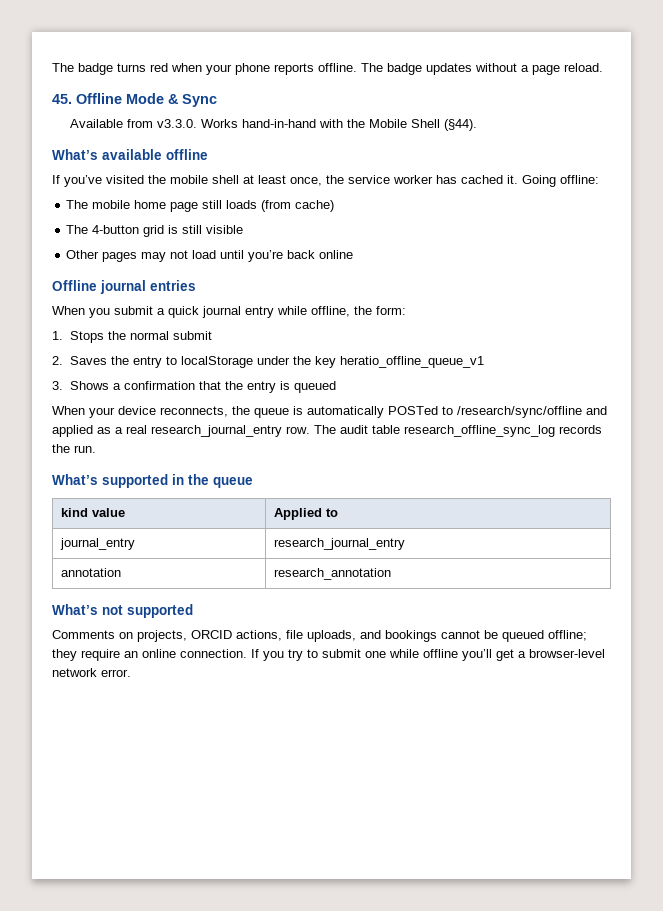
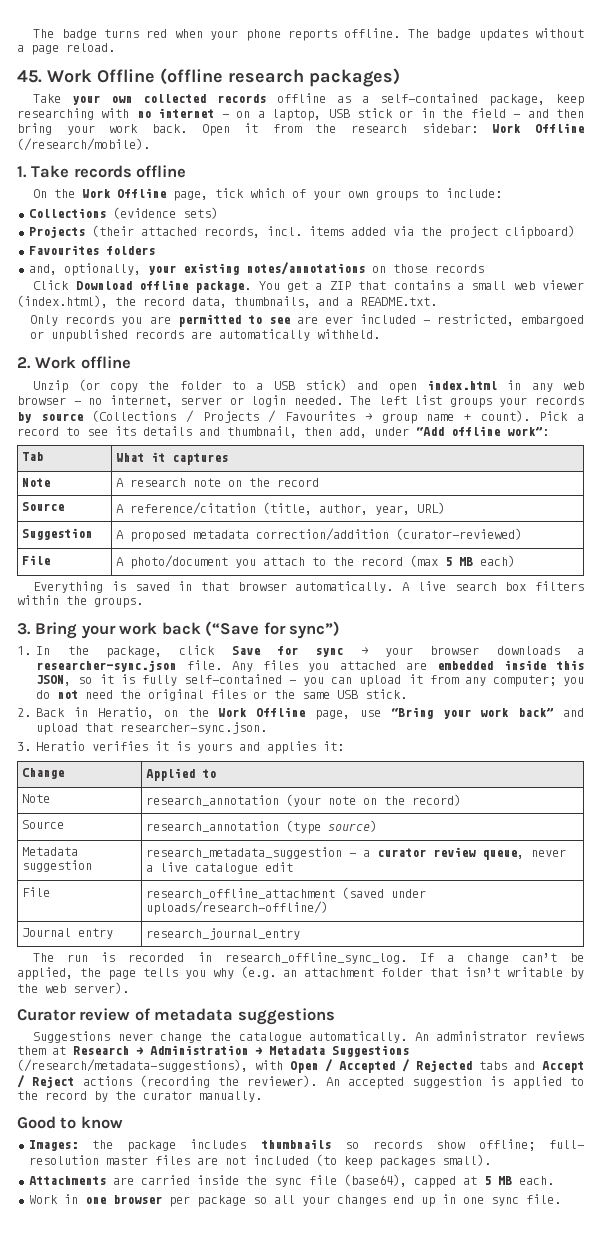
- 45. Offline Mode & Sync
- Available from v3.3.0. Works hand-in-hand with the Mobile Shell (§44).
- What’s available offline
- If you’ve visited the mobile shell at least once, the service worker has cached it. Going offline:
- The mobile home page still loads (from cache)
- The 4-button grid is still visible
- Other pages may not load until you’re back online
- Offline journal entries
- When you submit a quick journal entry while offline, the form:
- 1. Stops the normal submit
- 2. Saves the entry to localStorage under the key heratio_offline_queue_v1
- 3. Shows a confirmation that the entry is queued
- When your device reconnects, the queue is automatically POSTed to /research/sync/offline and applied as a real research_journal_entry row. The audit table research_offline_sync_log records the run.
- What’s supported in the queue
- kind value | Applied to
- journal_entry | research_journal_entry
- annotation | research_annotation
- What’s not supported
- Comments on projects, ORCID actions, file uploads, and bookings cannot be queued offline; they require an online connection. If you try to submit one while offline you’ll get a browser-level network error.
+ 45. Work Offline (offline research packages)
+ Take your own collected records offline as a self-contained package, keep researching with no internet — on a laptop, USB stick or in the field — and then bring your work back. Open it from the research sidebar: Work Offline (/research/mobile).
+ 1. Take records offline
+ On the Work Offline page, tick which of your own groups to include:
+ Collections (evidence sets)
+ Projects (their attached records, incl. items added via the project clipboard)
+ Favourites folders
+ and, optionally, your existing notes/annotations on those records
+ Click Download offline package. You get a ZIP that contains a small web viewer (index.html), the record data, thumbnails, and a README.txt.
+ Only records you are permitted to see are ever included — restricted, embargoed or unpublished records are automatically withheld.
+ 2. Work offline
+ Unzip (or copy the folder to a USB stick) and open index.html in any web browser — no internet, server or login needed. The left list groups your records by source (Collections / Projects / Favourites → group name + count). Pick a record to see its details and thumbnail, then add, under “Add offline work”:
+ Tab | What it captures
+ Note | A research note on the record
+ Source | A reference/citation (title, author, year, URL)
+ Suggestion | A proposed metadata correction/addition (curator-reviewed)
+ File | A photo/document you attach to the record (max 5 MB each)
+ Everything is saved in that browser automatically. A live search box filters within the groups.
+ 3. Bring your work back (“Save for sync”)
+ 1. In the package, click Save for sync → your browser downloads a researcher-sync.json file. Any files you attached are embedded inside this JSON, so it is fully self-contained — you can upload it from any computer; you do not need the original files or the same USB stick.
+ 2. Back in Heratio, on the Work Offline page, use “Bring your work back” and upload that researcher-sync.json.
+ 3. Heratio verifies it is yours and applies it:
+ Change | Applied to
+ Note | research_annotation (your note on the record)
+ Source | research_annotation (type source)
+ Metadata suggestion | research_metadata_suggestion — a curator review queue, never a live catalogue edit
+ File | research_offline_attachment (saved under uploads/research-offline/)
+ Journal entry | research_journal_entry
+ The run is recorded in research_offline_sync_log. If a change can’t be applied, the page tells you why (e.g. an attachment folder that isn’t writable by the web server).
+ Curator review of metadata suggestions
+ Suggestions never change the catalogue automatically. An administrator reviews them at Research → Administration → Metadata Suggestions (/research/metadata-suggestions), with Open / Accepted / Rejected tabs and Accept / Reject actions (recording the reviewer). An accepted suggestion is applied to the record by the curator manually.
+ Good to know
+ Images: the package includes thumbnails so records show offline; full- resolution master files are not included (to keep packages small).
+ Attachments are carried inside the sync file (base64), capped at 5 MB each.
+ Work in one browser per package so all your changes end up in one sync file.

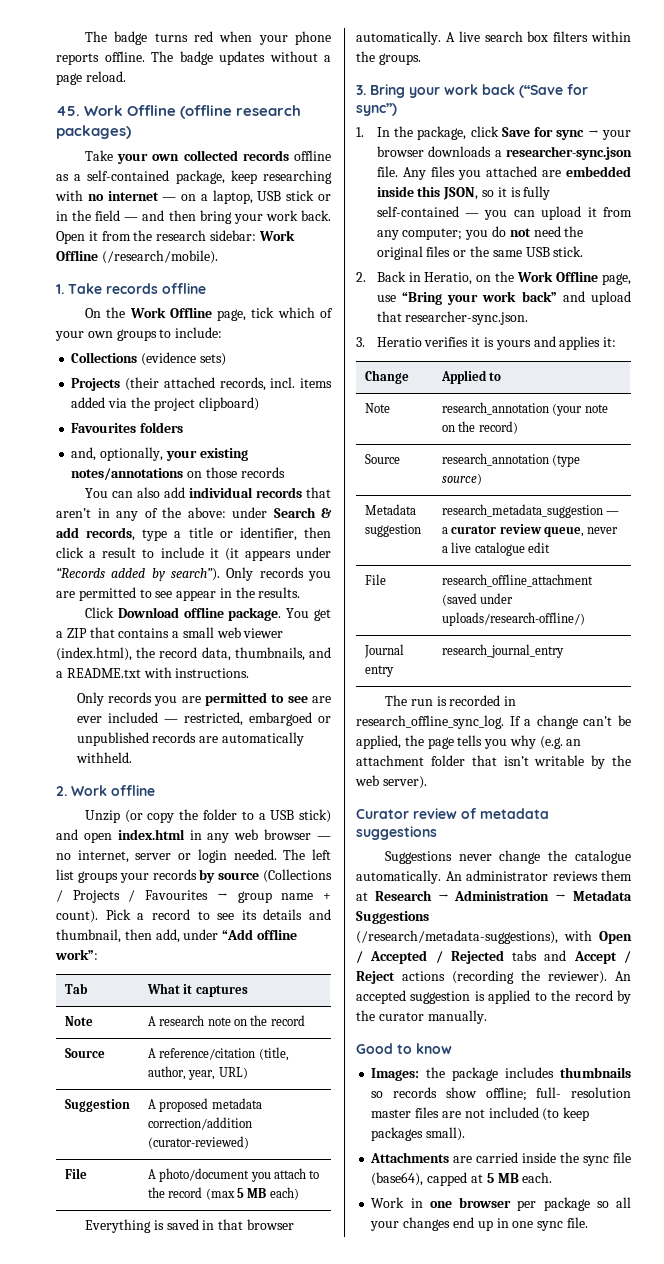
+ You can also add individual records that aren’t in any of the above: under Search & add records, type a title or identifier, then click a result to include it (it appears under “Records added by search”). Only records you are permitted to see appear in the results.
- You get a ZIP that contains a small web viewer (index.html), the record data, thumbnails, and a README.txt.
+ You get a ZIP that contains a small web viewer (index.html), the record data, thumbnails, and a README.txt with instructions.

